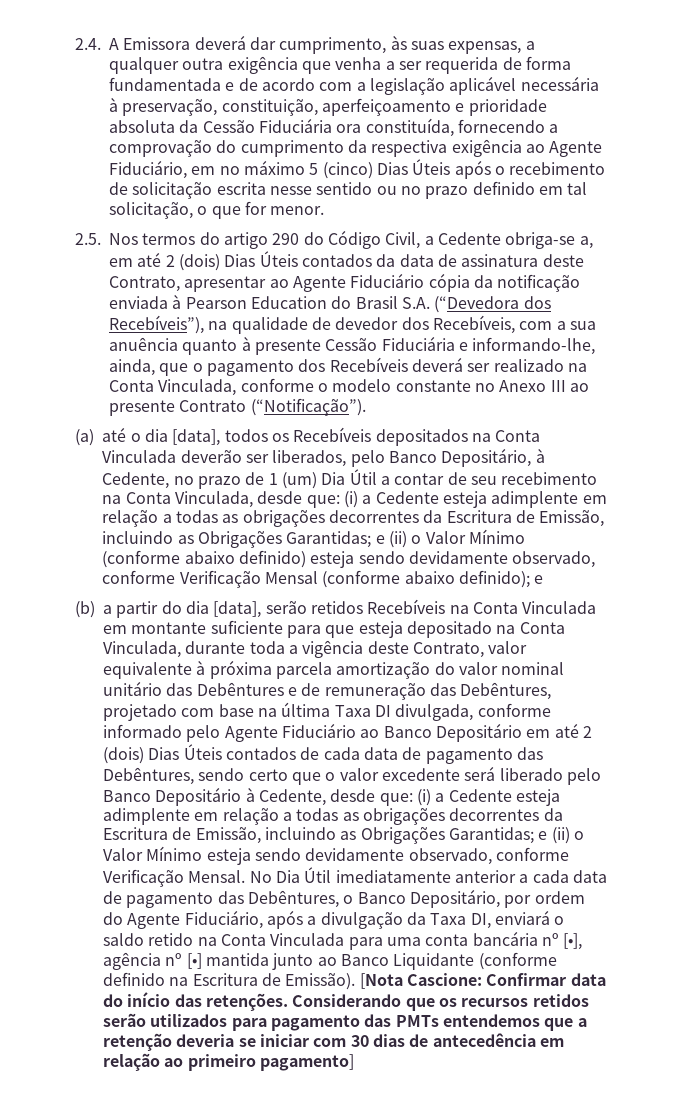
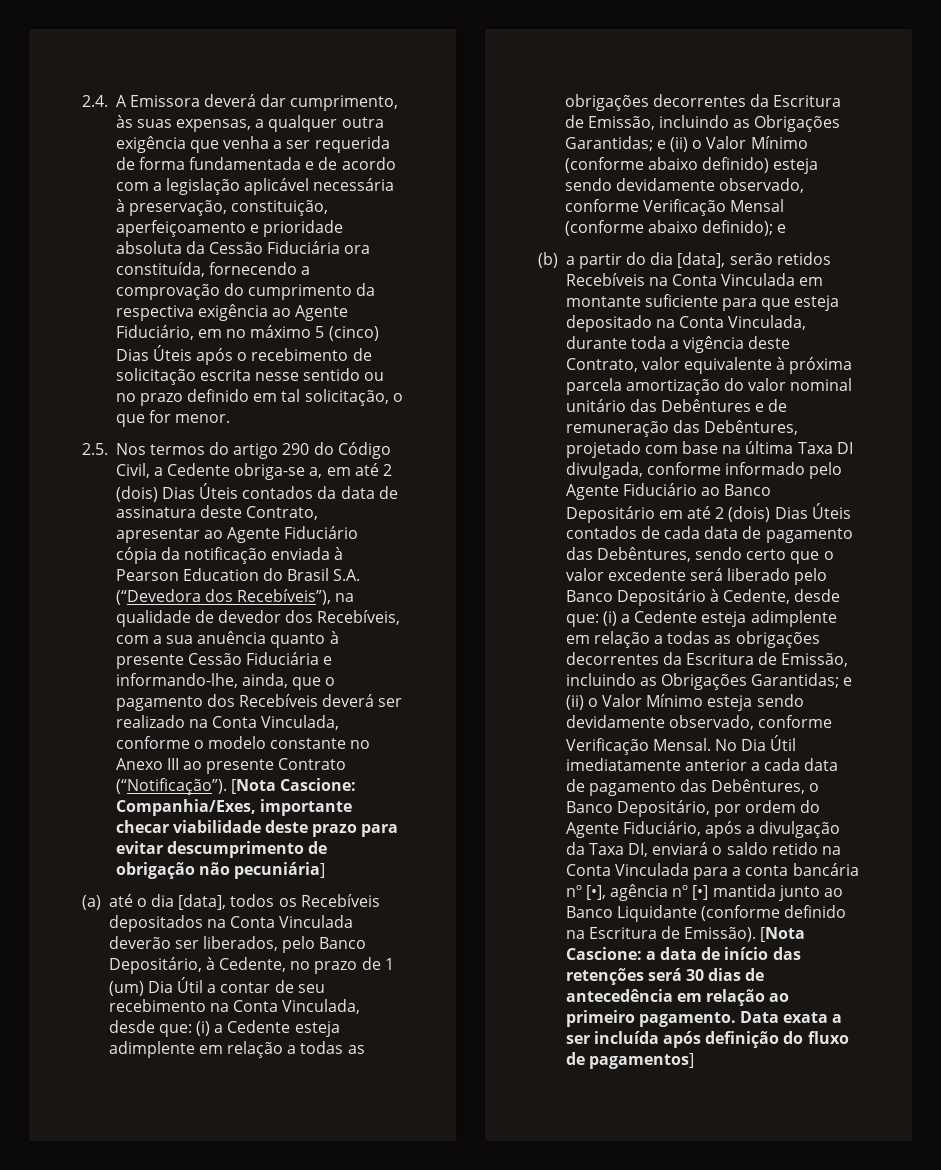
+ [Nota Cascione: Companhia/Exes, importante checar viabilidade deste prazo para evitar descumprimento de obrigação não pecuniária]
- No Dia Útil imediatamente anterior a cada data de pagamento das Debêntures, o Banco Depositário, por ordem do Agente Fiduciário, após a divulgação da Taxa DI, enviará o saldo retido na Conta Vinculada para uma conta bancária nº [•], agência nº [•] mantida junto ao Banco Liquidante (conforme definido na Escritura de Emissão).
+ No Dia Útil imediatamente anterior a cada data de pagamento das Debêntures, o Banco Depositário, por ordem do Agente Fiduciário, após a divulgação da Taxa DI, enviará o saldo retido na Conta Vinculada para a conta bancária nº [•], agência nº [•] mantida junto ao Banco Liquidante (conforme definido na Escritura de Emissão).
- [Nota Cascione: Confirmar data do início das retenções. Considerando que os recursos retidos serão utilizados para pagamento das PMTs entendemos que a retenção deveria se iniciar com 30 dias de antecedência em relação ao primeiro pagamento]
+ [Nota Cascione: a data de início das retenções será 30 dias de antecedência em relação ao primeiro pagamento. Data exata a ser incluída após definição do fluxo de pagamentos]

